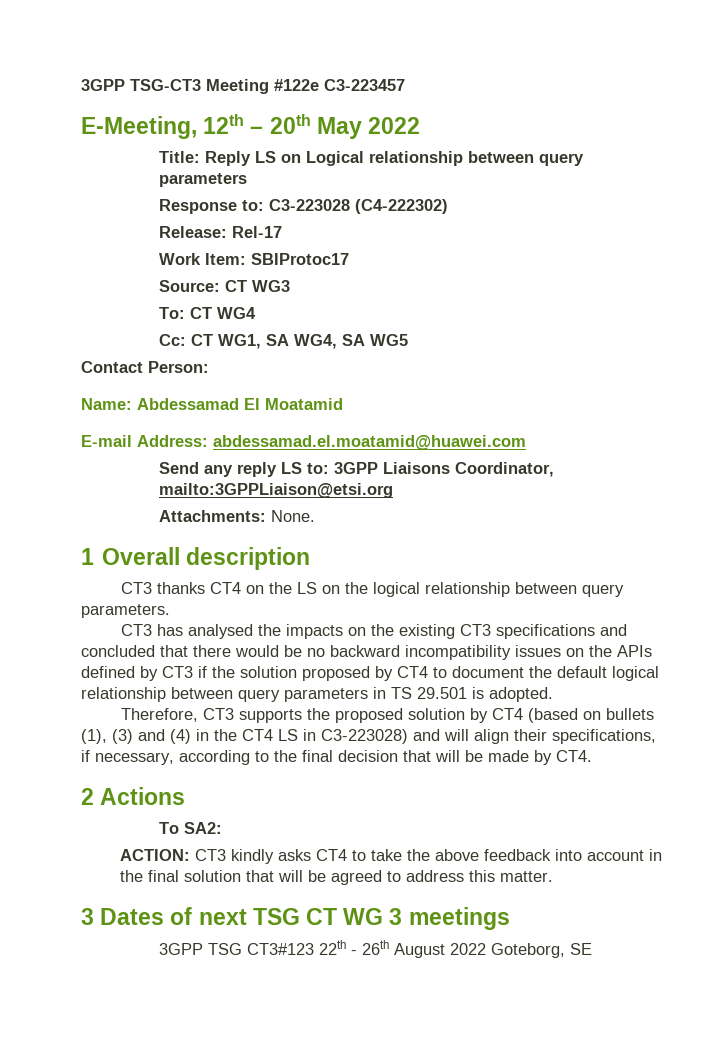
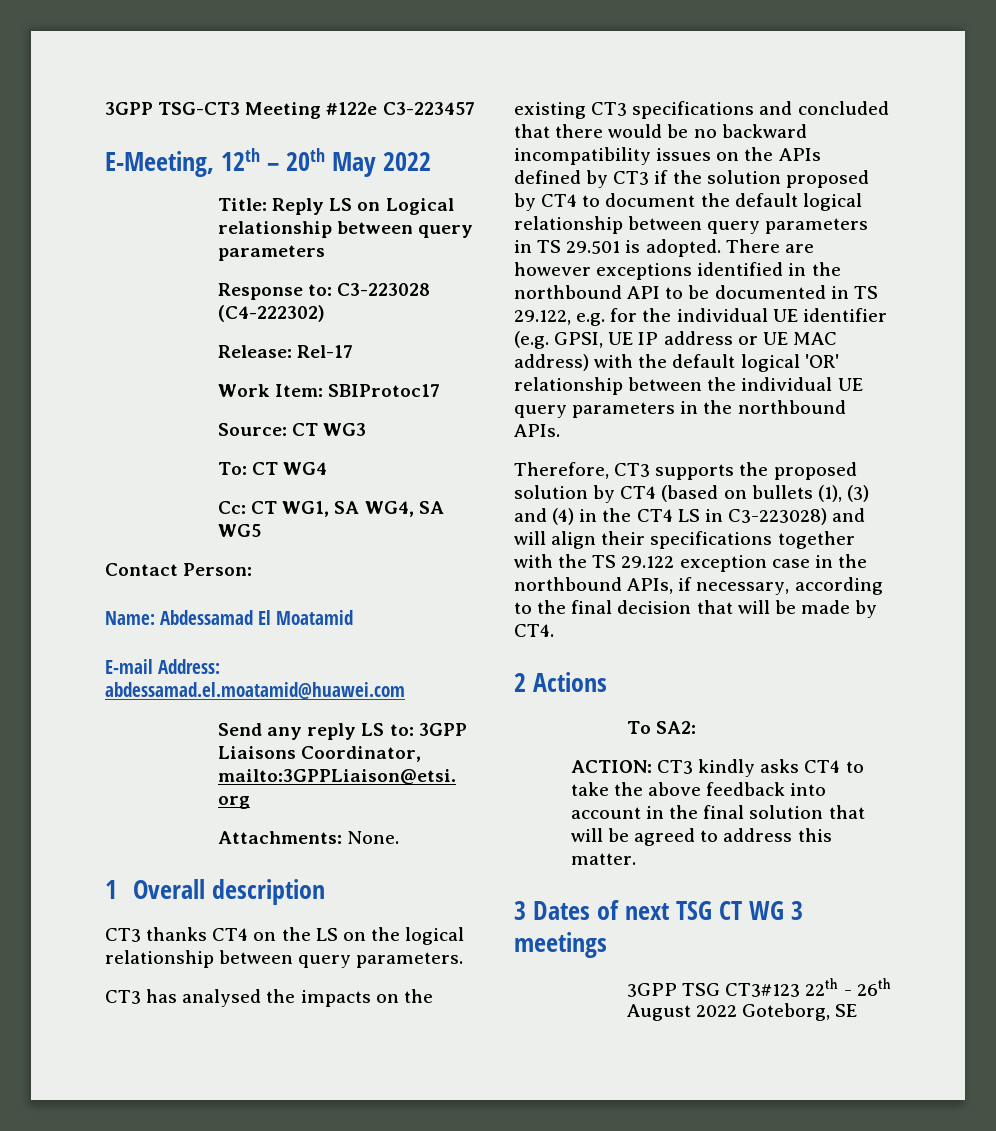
+ There are however exceptions identified in the northbound API to be documented in TS 29.122, e.g. for the individual UE identifier (e.g. GPSI, UE IP address or UE MAC address) with the default logical 'OR' relationship between the individual UE query parameters in the northbound APIs.
- Therefore, CT3 supports the proposed solution by CT4 (based on bullets (1), (3) and (4) in the CT4 LS in C3-223028) and will align their specifications, if necessary, according to the final decision that will be made by CT4.
+ Therefore, CT3 supports the proposed solution by CT4 (based on bullets (1), (3) and (4) in the CT4 LS in C3-223028) and will align their specifications together with the TS 29.122 exception case in the northbound APIs, if necessary, according to the final decision that will be made by CT4.

